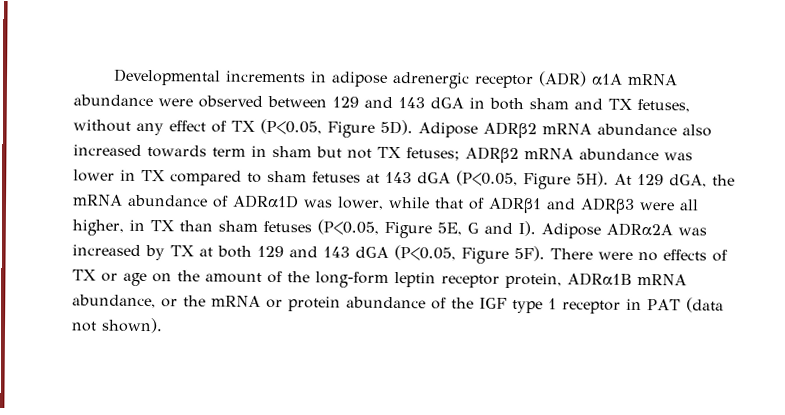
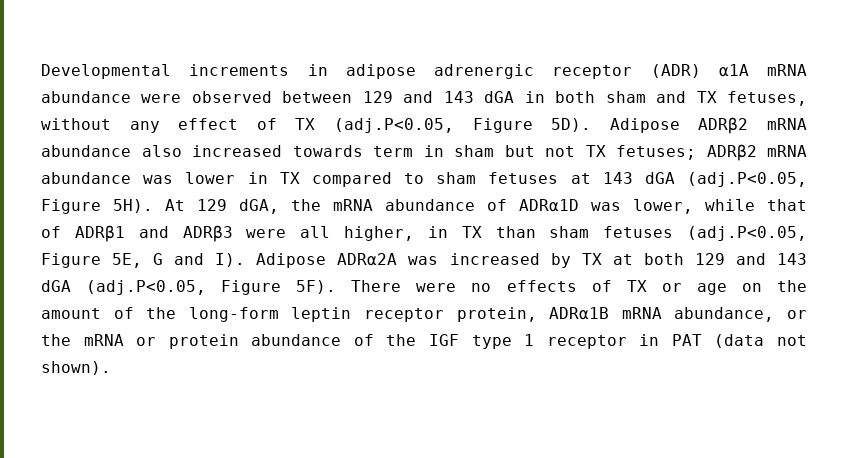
- Developmental increments in adipose adrenergic receptor (ADR) α1A mRNA abundance were observed between 129 and 143 dGA in both sham and TX fetuses, without any effect of TX (P<0.05, Figure 5D).
+ Developmental increments in adipose adrenergic receptor (ADR) α1A mRNA abundance were observed between 129 and 143 dGA in both sham and TX fetuses, without any effect of TX (adj.P<0.05, Figure 5D).
- Adipose ADRβ2 mRNA abundance also increased towards term in sham but not TX fetuses; ADRβ2 mRNA abundance was lower in TX compared to sham fetuses at 143 dGA (P<0.05, Figure 5H).
+ Adipose ADRβ2 mRNA abundance also increased towards term in sham but not TX fetuses; ADRβ2 mRNA abundance was lower in TX compared to sham fetuses at 143 dGA (adj.P<0.05, Figure 5H).
- At 129 dGA, the mRNA abundance of ADRα1D was lower, while that of ADRβ1 and ADRβ3 were all higher, in TX than sham fetuses (P<0.05, Figure 5E, G and I). Adipose ADRα2A was increased by TX at both 129 and 143 dGA (P<0.05, Figure 5F).
+ At 129 dGA, the mRNA abundance of ADRα1D was lower, while that of ADRβ1 and ADRβ3 were all higher, in TX than sham fetuses (adj.P<0.05, Figure 5E, G and I). Adipose ADRα2A was increased by TX at both 129 and 143 dGA (adj.P<0.05, Figure 5F).

